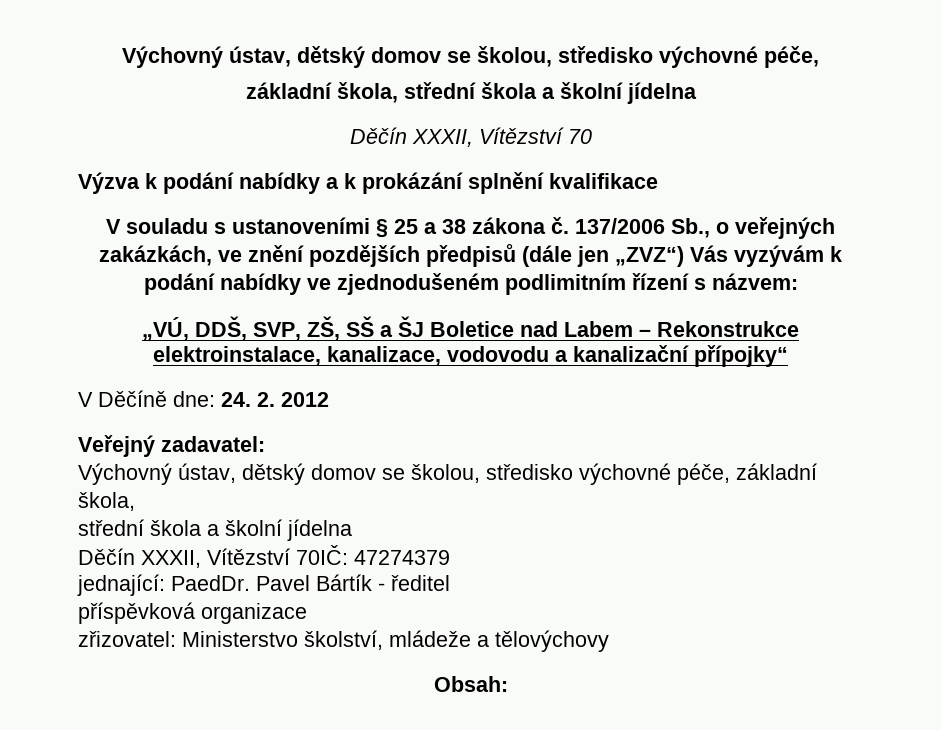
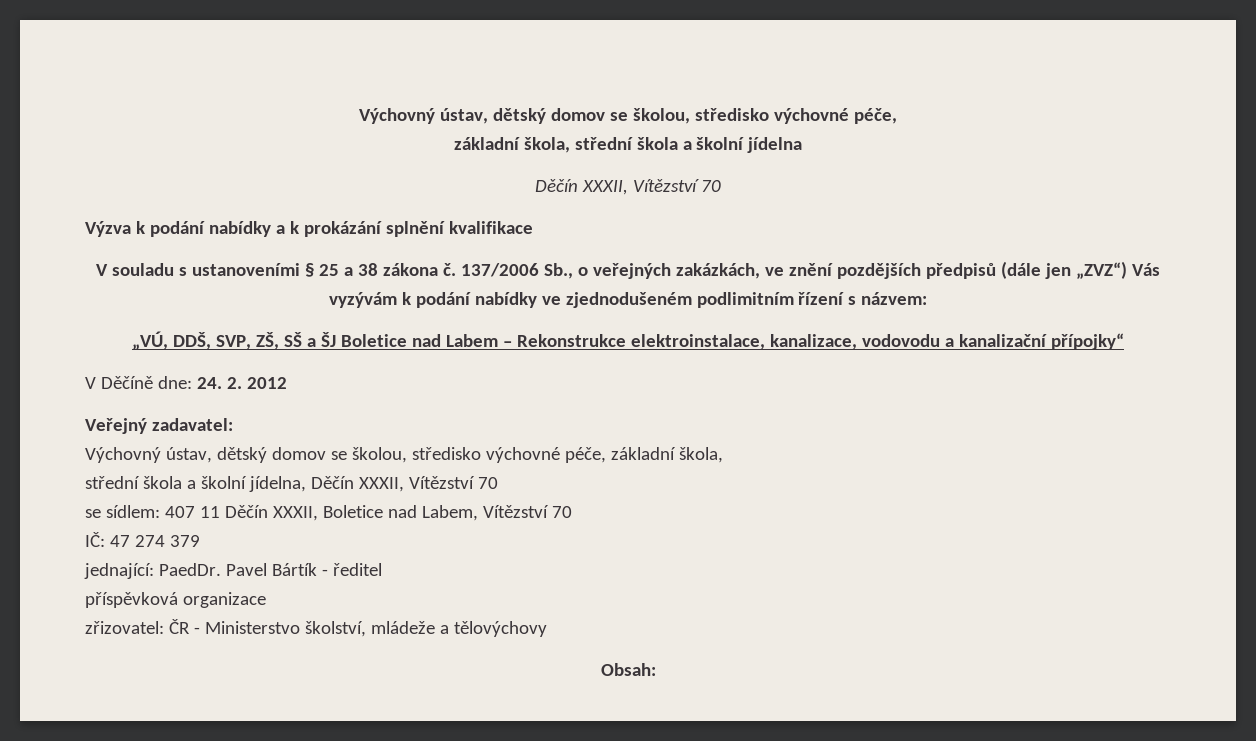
  Výchovný ústav, dětský domov se školou, středisko výchovné péče, základní škola,
- střední škola a školní jídelna
- Děčín XXXII, Vítězství 70IČ: 47274379
+ střední škola a školní jídelna, Děčín XXXII, Vítězství 70
+ se sídlem: 407 11 Děčín XXXII, Boletice nad Labem, Vítězství 70
+ IČ: 47 274 379
- zřizovatel: Ministerstvo školství, mládeže a tělovýchovy
+ zřizovatel: ČR - Ministerstvo školství, mládeže a tělovýchovy

